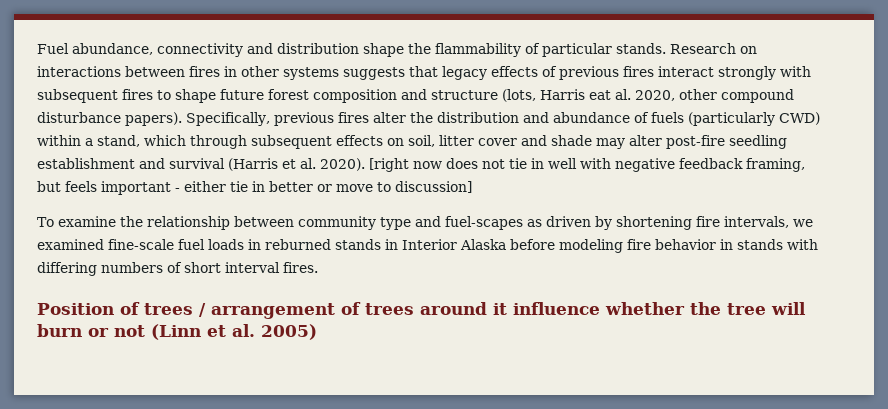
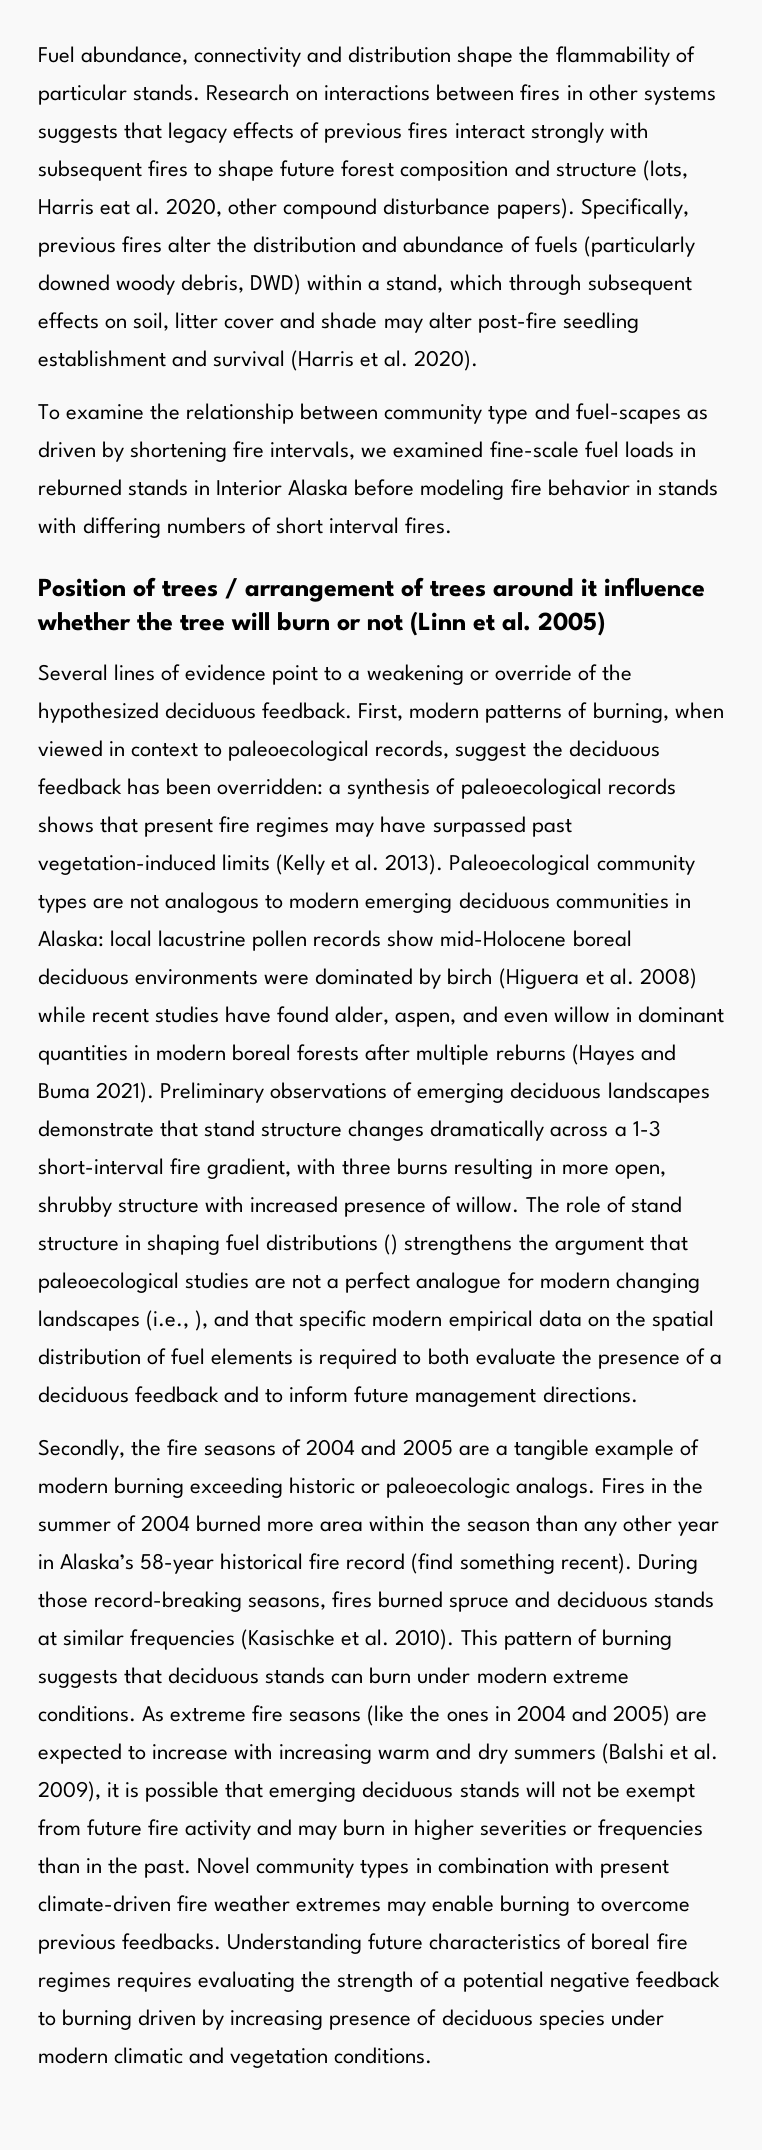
- Specifically, previous fires alter the distribution and abundance of fuels (particularly CWD) within a stand, which through subsequent effects on soil, litter cover and shade may alter post-fire seedling establishment and survival (Harris et al. 2020). [right now does not tie in well with negative feedback framing, but feels important - either tie in better or move to discussion]
+ Specifically, previous fires alter the distribution and abundance of fuels (particularly downed woody debris, DWD) within a stand, which through subsequent effects on soil, litter cover and shade may alter post-fire seedling establishment and survival (Harris et al. 2020).
+ Several lines of evidence point to a weakening or override of the hypothesized deciduous feedback. First, modern patterns of burning, when viewed in context to paleoecological records, suggest the deciduous feedback has been overridden: a synthesis of paleoecological records shows that present fire regimes may have surpassed past vegetation-induced limits (Kelly et al. 2013). Paleoecological community types are not analogous to modern emerging deciduous communities in Alaska: local lacustrine pollen records show mid-Holocene boreal deciduous environments were dominated by birch (Higuera et al. 2008) while recent studies have found alder, aspen, and even willow in dominant quantities in modern boreal forests after multiple reburns (Hayes and Buma 2021). Preliminary observations of emerging deciduous landscapes demonstrate that stand structure changes dramatically across a 1-3 short-interval fire gradient, with three burns resulting in more open, shrubby structure with increased presence of willow. The role of stand structure in shaping fuel distributions () strengthens the argument that paleoecological studies are not a perfect analogue for modern changing landscapes (i.e., ), and that specific modern empirical data on the spatial distribution of fuel elements is required to both evaluate the presence of a deciduous feedback and to inform future management directions.
+ Secondly, the fire seasons of 2004 and 2005 are a tangible example of modern burning exceeding historic or paleoecologic analogs. Fires in the summer of 2004 burned more area within the season than any other year in Alaska’s 58-year historical fire record (find something recent). During those record-breaking seasons, fires burned spruce and deciduous stands at similar frequencies (Kasischke et al. 2010). This pattern of burning suggests that deciduous stands can burn under modern extreme conditions. As extreme fire seasons (like the ones in 2004 and 2005) are expected to increase with increasing warm and dry summers (Balshi et al. 2009), it is possible that emerging deciduous stands will not be exempt from future fire activity and may burn in higher severities or frequencies than in the past. Novel community types in combination with present climate-driven fire weather extremes may enable burning to overcome previous feedbacks. Understanding future characteristics of boreal fire regimes requires evaluating the strength of a potential negative feedback to burning driven by increasing presence of deciduous species under modern climatic and vegetation conditions.

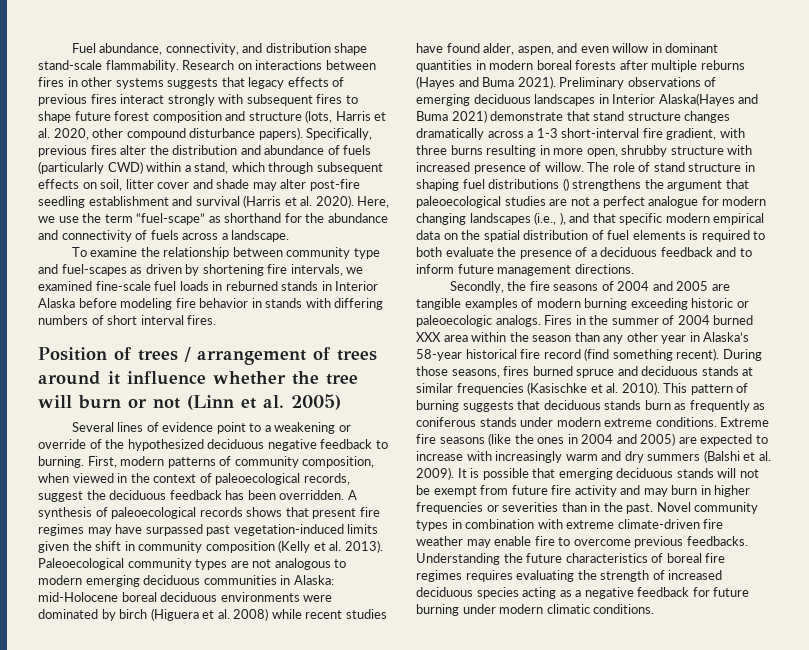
- Fuel abundance, connectivity and distribution shape the flammability of particular stands.
+ Fuel abundance, connectivity, and distribution shape stand-scale flammability.
- Research on interactions between fires in other systems suggests that legacy effects of previous fires interact strongly with subsequent fires to shape future forest composition and structure (lots, Harris eat al. 2020, other compound disturbance papers).
+ Research on interactions between fires in other systems suggests that legacy effects of previous fires interact strongly with subsequent fires to shape future forest composition and structure (lots, Harris et al. 2020, other compound disturbance papers).
- Specifically, previous fires alter the distribution and abundance of fuels (particularly downed woody debris, DWD) within a stand, which through subsequent effects on soil, litter cover and shade may alter post-fire seedling establishment and survival (Harris et al. 2020).
+ Specifically, previous fires alter the distribution and abundance of fuels (particularly CWD) within a stand, which through subsequent effects on soil, litter cover and shade may alter post-fire seedling establishment and survival (Harris et al. 2020). Here, we use the term “fuel-scape” as shorthand for the abundance and connectivity of fuels across a landscape.
- Several lines of evidence point to a weakening or override of the hypothesized deciduous feedback.
+ Several lines of evidence point to a weakening or override of the hypothesized deciduous negative feedback to burning.
- First, modern patterns of burning, when viewed in context to paleoecological records, suggest the deciduous feedback has been overridden: a synthesis of paleoecological records shows that present fire regimes may have surpassed past vegetation-induced limits (Kelly et al. 2013).
+ First, modern patterns of community composition, when viewed in the context of paleoecological records, suggest the deciduous feedback has been overridden. A synthesis of paleoecological records shows that present fire regimes may have surpassed past vegetation-induced limits given the shift in community composition (Kelly et al. 2013).
- Paleoecological community types are not analogous to modern emerging deciduous communities in Alaska: local lacustrine pollen records show mid-Holocene boreal deciduous environments were dominated by birch (Higuera et al. 2008) while recent studies have found alder, aspen, and even willow in dominant quantities in modern boreal forests after multiple reburns (Hayes and Buma 2021).
+ Paleoecological community types are not analogous to modern emerging deciduous communities in Alaska: mid-Holocene boreal deciduous environments were dominated by birch (Higuera et al. 2008) while recent studies have found alder, aspen, and even willow in dominant quantities in modern boreal forests after multiple reburns (Hayes and Buma 2021).
- Preliminary observations of emerging deciduous landscapes demonstrate that stand structure changes dramatically across a 1-3 short-interval fire gradient, with three burns resulting in more open, shrubby structure with increased presence of willow.
+ Preliminary observations of emerging deciduous landscapes in Interior Alaska(Hayes and Buma 2021) demonstrate that stand structure changes dramatically across a 1-3 short-interval fire gradient, with three burns resulting in more open, shrubby structure with increased presence of willow.
- Secondly, the fire seasons of 2004 and 2005 are a tangible example of modern burning exceeding historic or paleoecologic analogs.
+ Secondly, the fire seasons of 2004 and 2005 are tangible examples of modern burning exceeding historic or paleoecologic analogs.
- Fires in the summer of 2004 burned more area within the season than any other year in Alaska’s 58-year historical fire record (find something recent).
+ Fires in the summer of 2004 burned XXX area within the season than any other year in Alaska’s 58-year historical fire record (find something recent).
- During those record-breaking seasons, fires burned spruce and deciduous stands at similar frequencies (Kasischke et al. 2010).
+ During those seasons, fires burned spruce and deciduous stands at similar frequencies (Kasischke et al. 2010).
- This pattern of burning suggests that deciduous stands can burn under modern extreme conditions.
+ This pattern of burning suggests that deciduous stands burn as frequently as coniferous stands under modern extreme conditions.
- As extreme fire seasons (like the ones in 2004 and 2005) are expected to increase with increasing warm and dry summers (Balshi et al. 2009), it is possible that emerging deciduous stands will not be exempt from future fire activity and may burn in higher severities or frequencies than in the past.
+ Extreme fire seasons (like the ones in 2004 and 2005) are expected to increase with increasingly warm and dry summers (Balshi et al. 2009). It is possible that emerging deciduous stands will not be exempt from future fire activity and may burn in higher frequencies or severities than in the past.
- Novel community types in combination with present climate-driven fire weather extremes may enable burning to overcome previous feedbacks.
+ Novel community types in combination with extreme climate-driven fire weather may enable fire to overcome previous feedbacks.
- Understanding future characteristics of boreal fire regimes requires evaluating the strength of a potential negative feedback to burning driven by increasing presence of deciduous species under modern climatic and vegetation conditions.
+ Understanding the future characteristics of boreal fire regimes requires evaluating the strength of increased deciduous species acting as a negative feedback for future burning under modern climatic conditions.

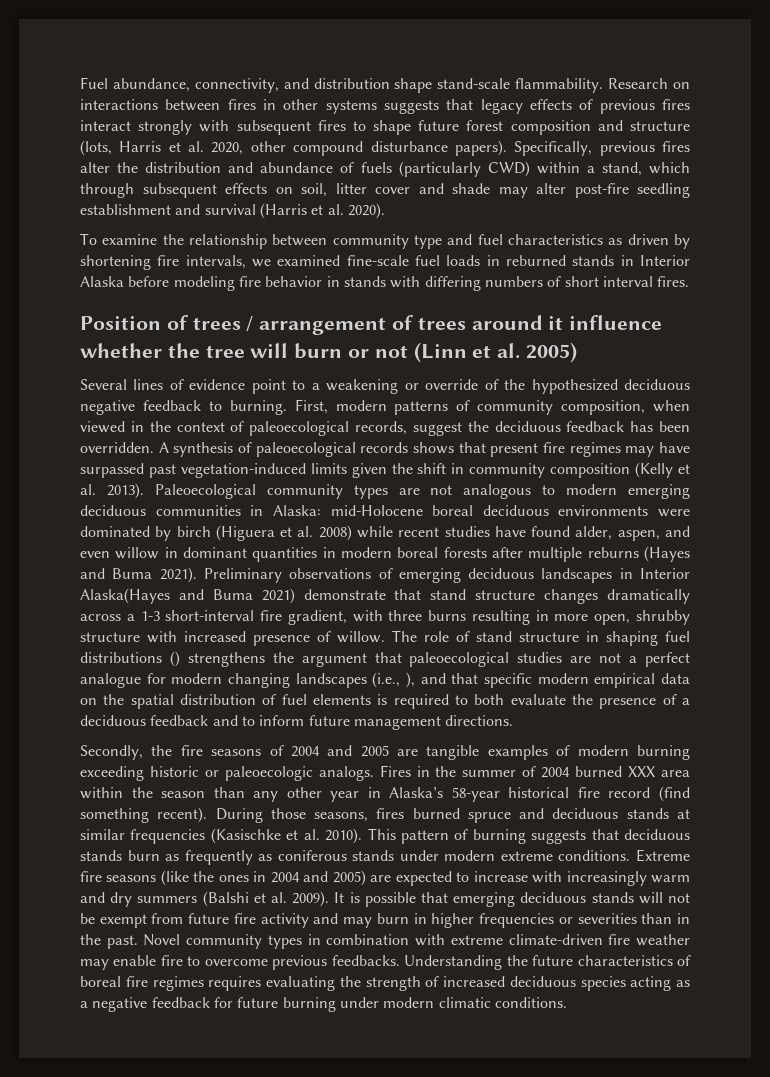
- Here, we use the term “fuel-scape” as shorthand for the abundance and connectivity of fuels across a landscape.
- To examine the relationship between community type and fuel-scapes as driven by shortening fire intervals, we examined fine-scale fuel loads in reburned stands in Interior Alaska before modeling fire behavior in stands with differing numbers of short interval fires.
+ To examine the relationship between community type and fuel characteristics as driven by shortening fire intervals, we examined fine-scale fuel loads in reburned stands in Interior Alaska before modeling fire behavior in stands with differing numbers of short interval fires.

